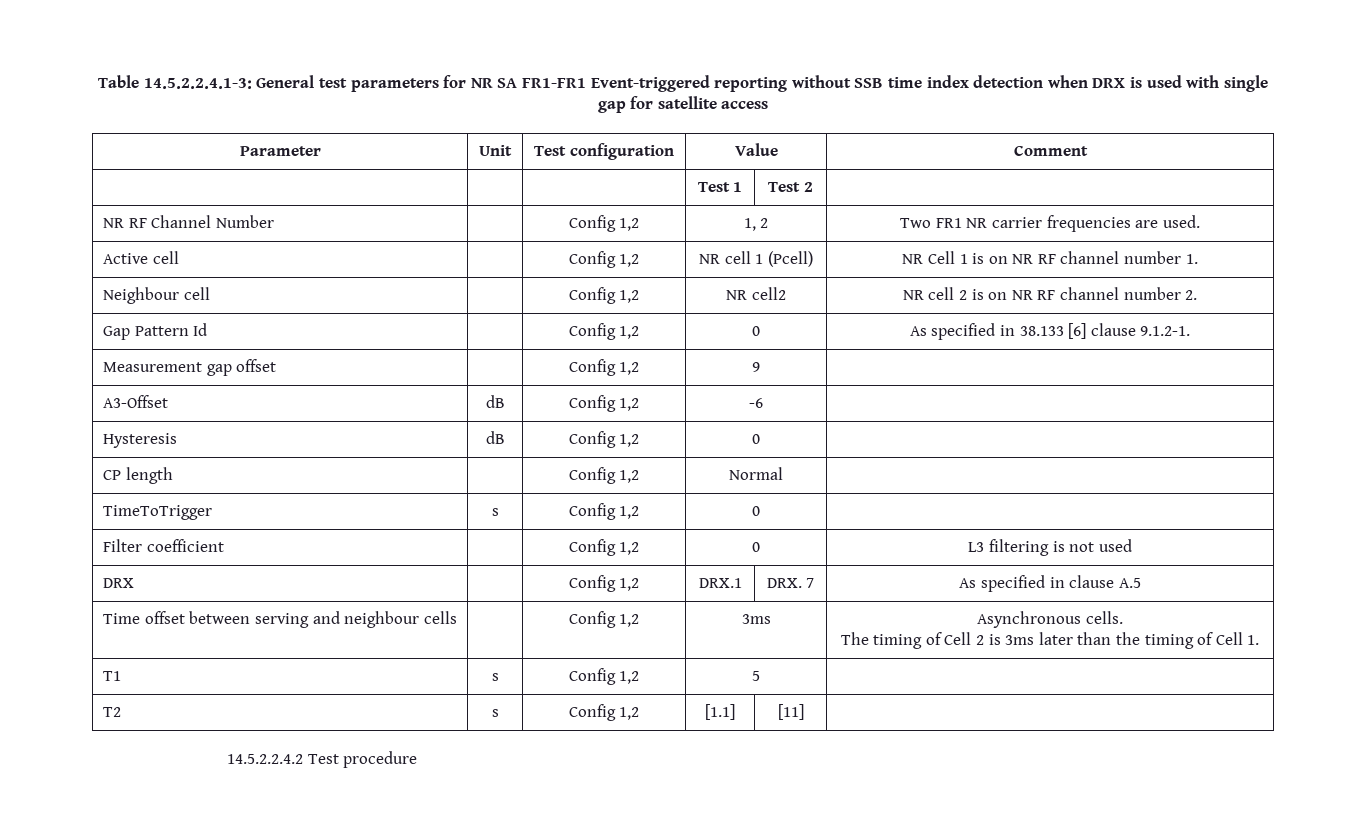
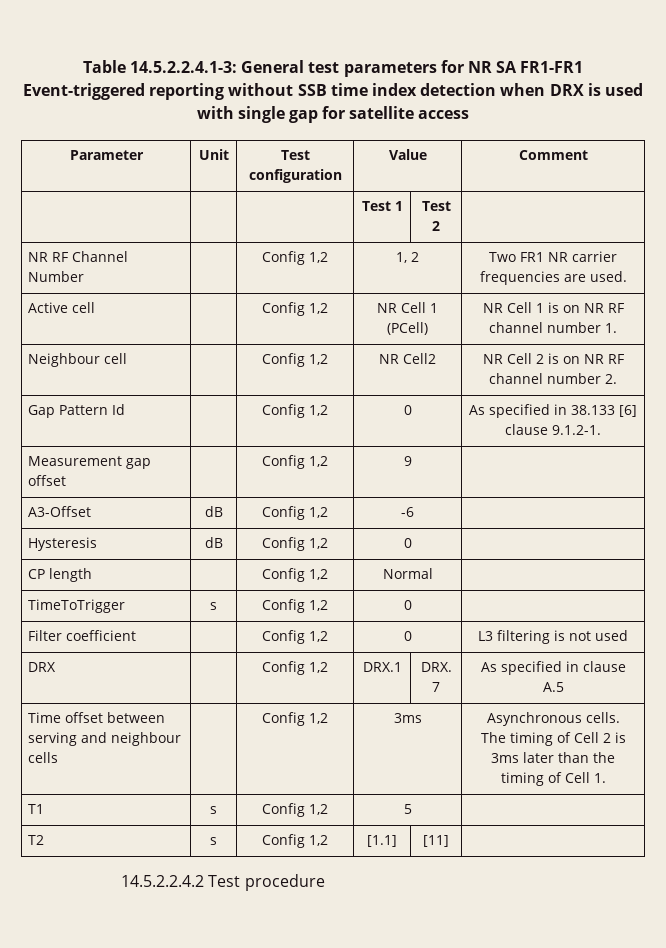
- Active cell | | Config 1,2 | NR cell 1 (Pcell) | NR Cell 1 is on NR RF channel number 1.
+ Active cell | | Config 1,2 | NR Cell 1 (PCell) | NR Cell 1 is on NR RF channel number 1.
- Neighbour cell | | Config 1,2 | NR cell2 | NR cell 2 is on NR RF channel number 2.
+ Neighbour cell | | Config 1,2 | NR Cell2 | NR Cell 2 is on NR RF channel number 2.

